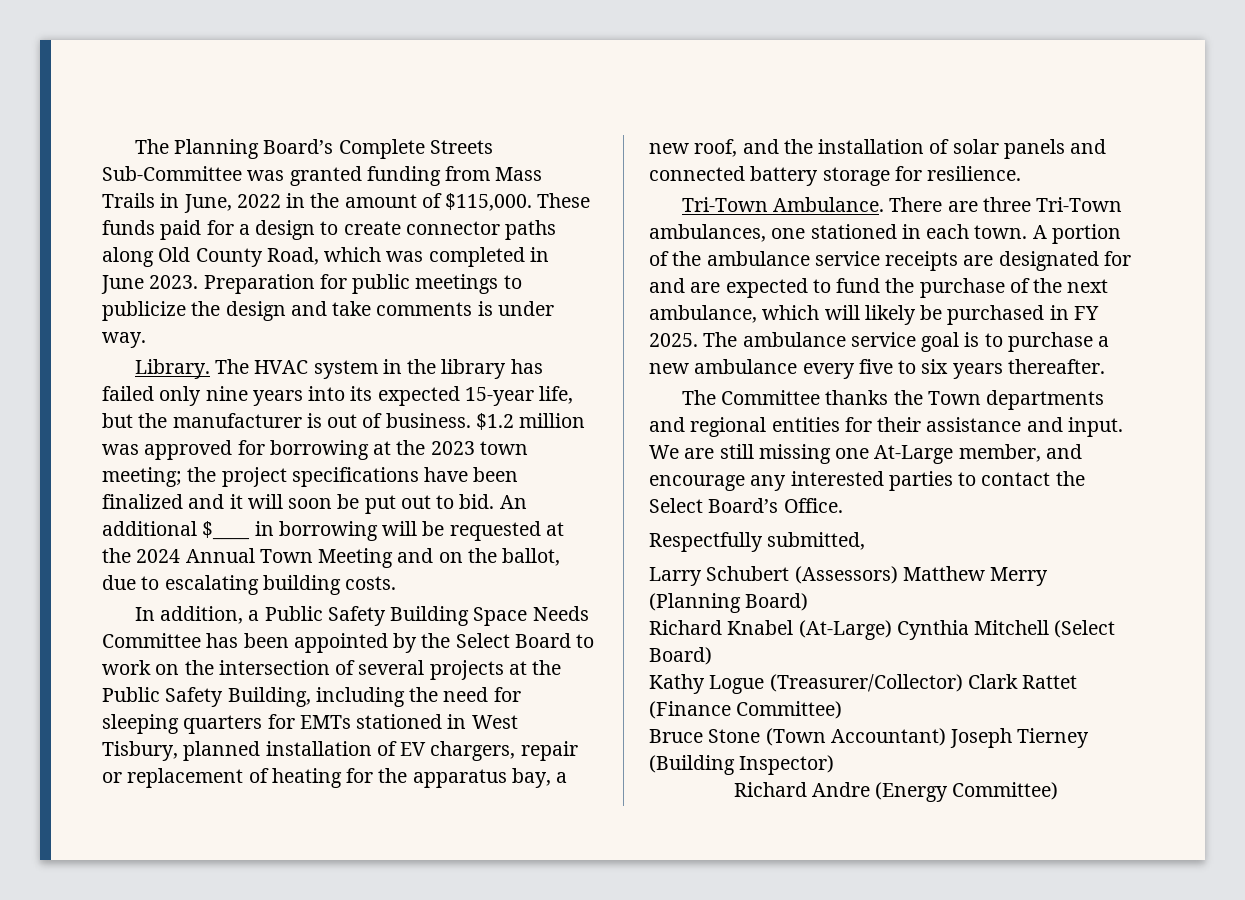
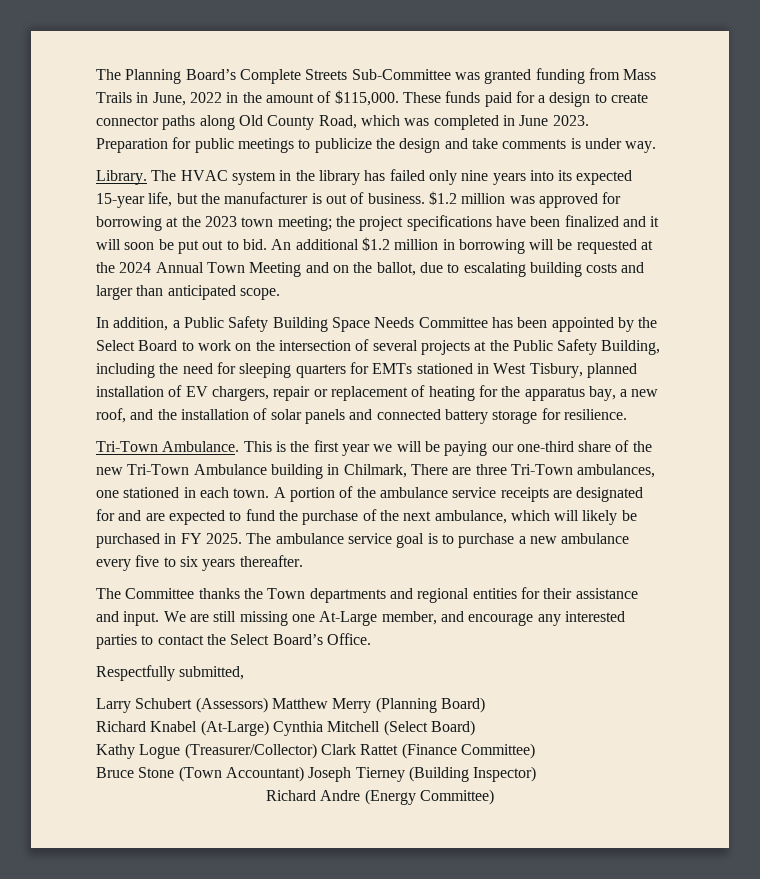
- An additional $____ in borrowing will be requested at the 2024 Annual Town Meeting and on the ballot, due to escalating building costs.
+ An additional $1.2 million in borrowing will be requested at the 2024 Annual Town Meeting and on the ballot, due to escalating building costs and larger than anticipated scope.
- There are three Tri-Town ambulances, one stationed in each town.
+ This is the first year we will be paying our one-third share of the new Tri-Town Ambulance building in Chilmark, There are three Tri-Town ambulances, one stationed in each town.

